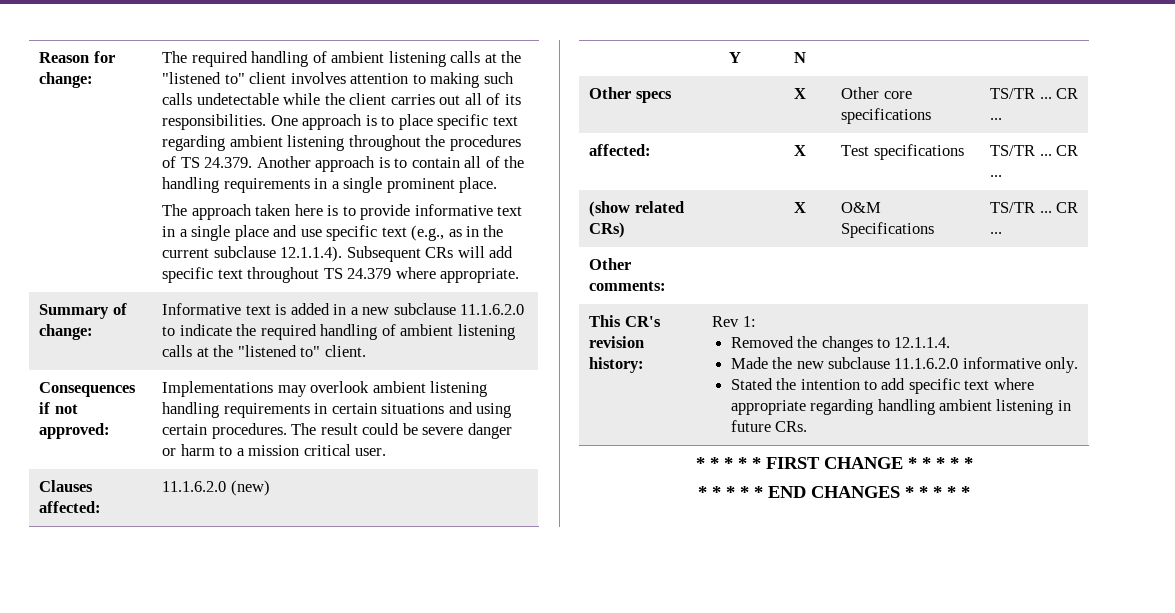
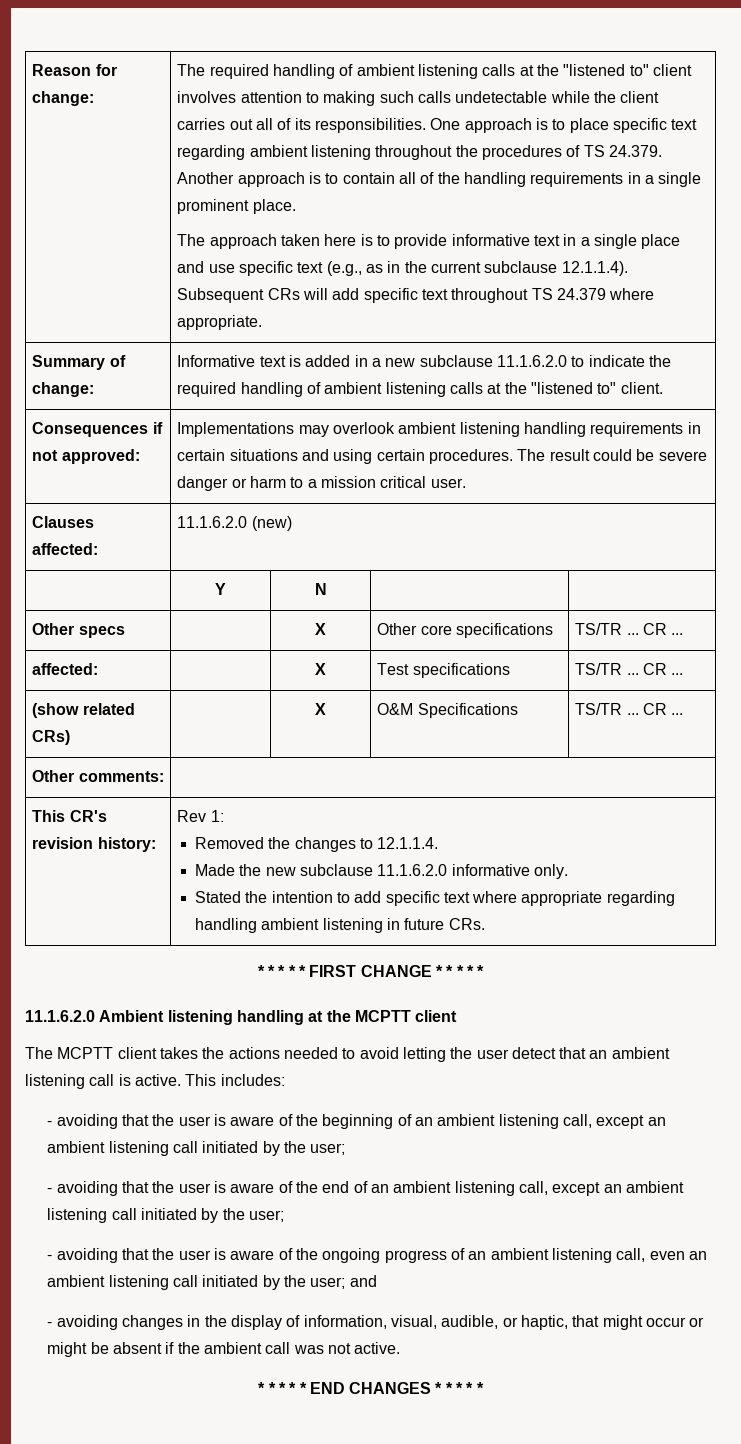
+ 11.1.6.2.0 Ambient listening handling at the MCPTT client
+ The MCPTT client takes the actions needed to avoid letting the user detect that an ambient listening call is active. This includes:
+ - avoiding that the user is aware of the beginning of an ambient listening call, except an ambient listening call initiated by the user;
+ - avoiding that the user is aware of the end of an ambient listening call, except an ambient listening call initiated by the user;
+ - avoiding that the user is aware of the ongoing progress of an ambient listening call, even an ambient listening call initiated by the user; and
+ - avoiding changes in the display of information, visual, audible, or haptic, that might occur or might be absent if the ambient call was not active.

